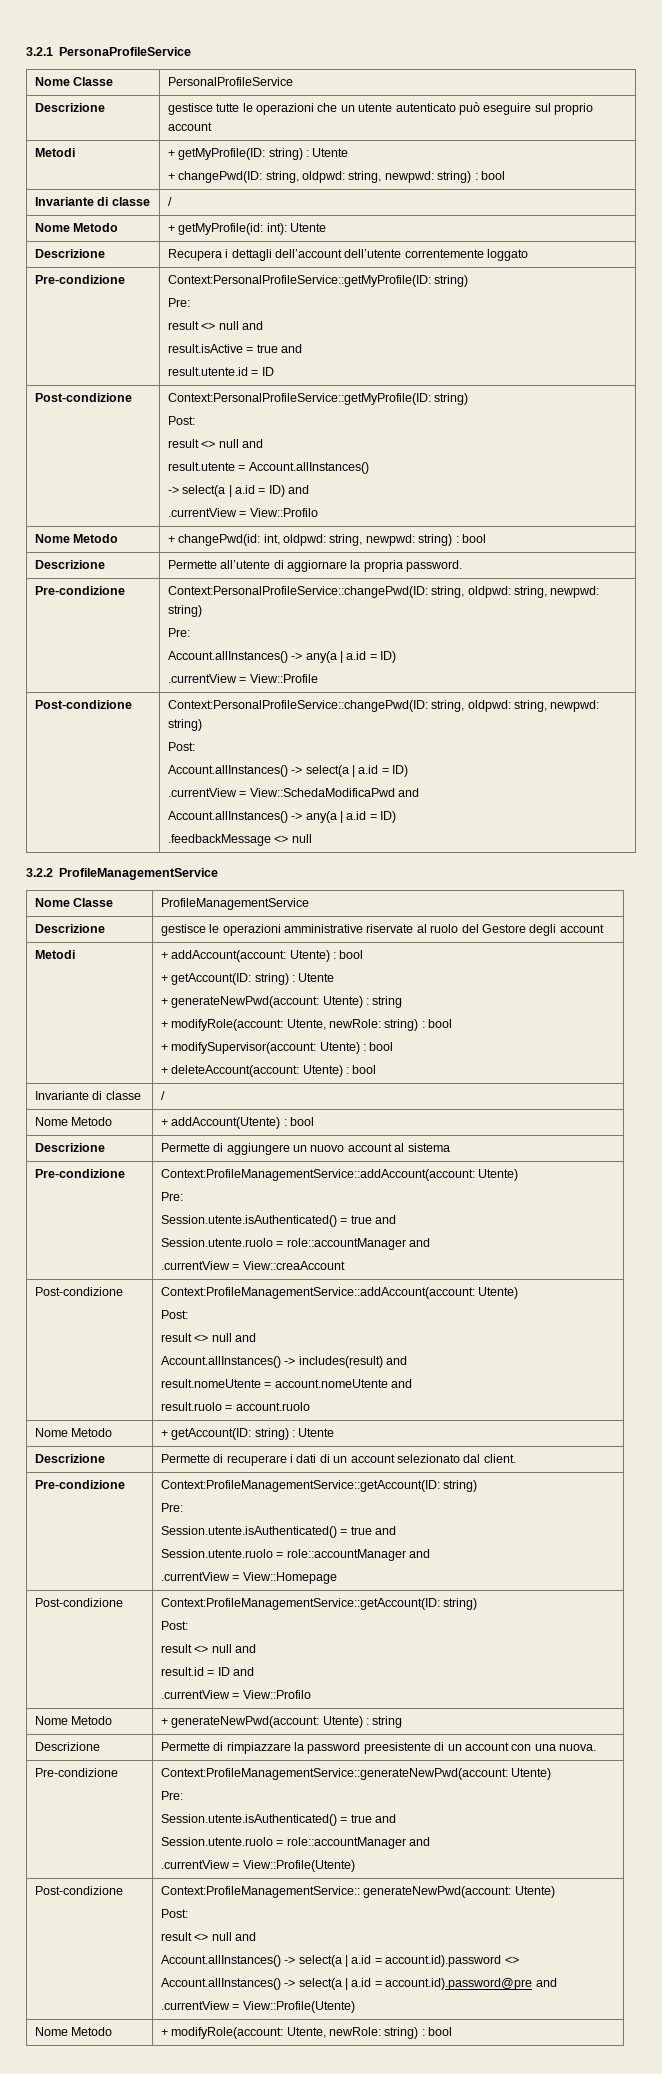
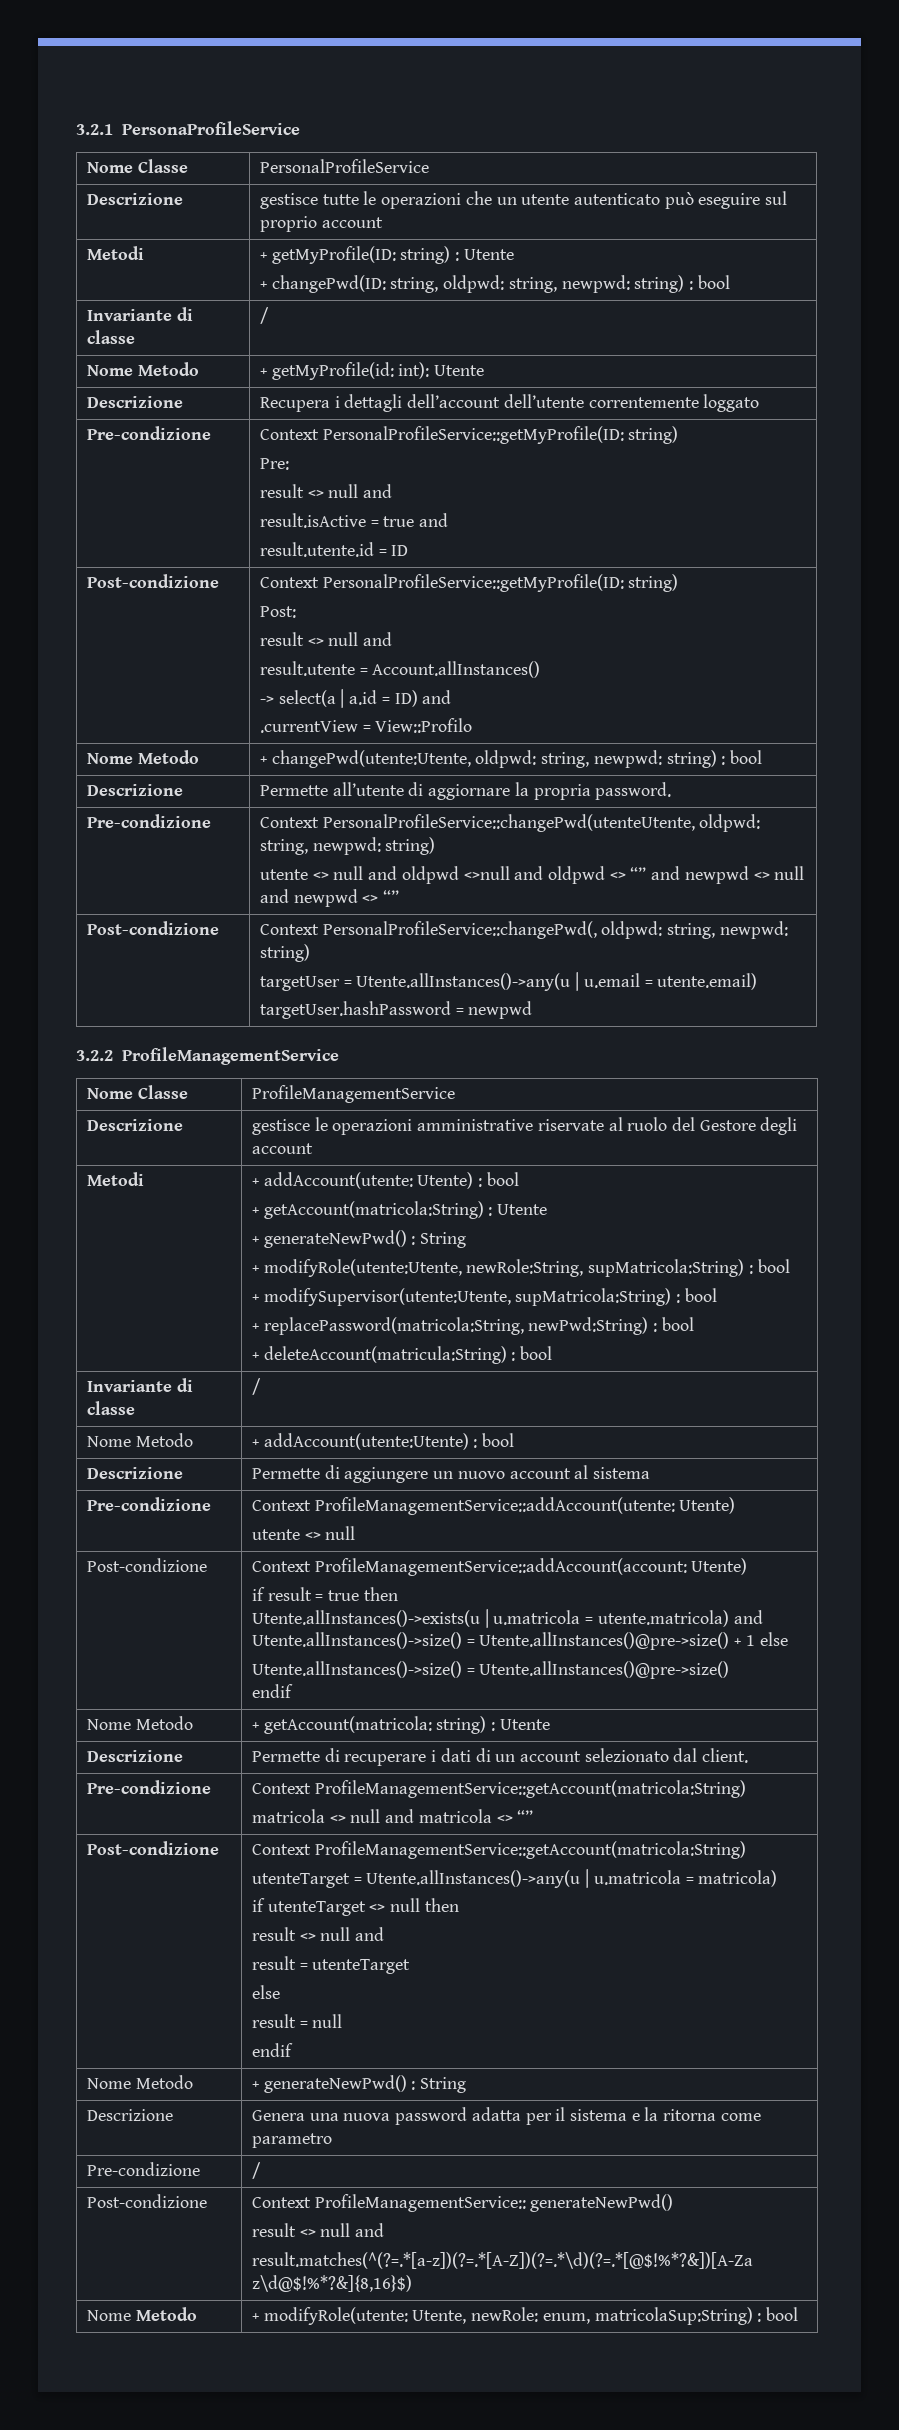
- Pre-condizione | Context:PersonalProfileService::getMyProfile(ID: string)
+ Pre-condizione | Context PersonalProfileService::getMyProfile(ID: string)
- Post-condizione | Context:PersonalProfileService::getMyProfile(ID: string)
+ Post-condizione | Context PersonalProfileService::getMyProfile(ID: string)
- Nome Metodo | + changePwd(id: int, oldpwd: string, newpwd: string) : bool
+ Nome Metodo | + changePwd(utente:Utente, oldpwd: string, newpwd: string) : bool
- Pre-condizione | Context:PersonalProfileService::changePwd(ID: string, oldpwd: string, newpwd: string)
- Pre:
- Account.allInstances() -> any(a | a.id = ID)
- .currentView = View::Profile
- Post-condizione | Context:PersonalProfileService::changePwd(ID: string, oldpwd: string, newpwd: string)
- Post:
- Account.allInstances() -> select(a | a.id = ID)
- .currentView = View::SchedaModificaPwd and
- Account.allInstances() -> any(a | a.id = ID)
- .feedbackMessage <> null
+ Pre-condizione | Context PersonalProfileService::changePwd(utenteUtente, oldpwd: string, newpwd: string)
+ utente <> null and oldpwd <>null and oldpwd <> “” and newpwd <> null and newpwd <> “”
+ Post-condizione | Context PersonalProfileService::changePwd(, oldpwd: string, newpwd: string)
+ targetUser = Utente.allInstances()->any(u | u.email = utente.email)
+ targetUser.hashPassword = newpwd
- Metodi | + addAccount(account: Utente) : bool
- + getAccount(ID: string) : Utente
- + generateNewPwd(account: Utente) : string
- + modifyRole(account: Utente, newRole: string) : bool
- + modifySupervisor(account: Utente) : bool
- + deleteAccount(account: Utente) : bool
+ Metodi | + addAccount(utente: Utente) : bool
+ + getAccount(matricola:String) : Utente
+ + generateNewPwd() : String
+ + modifyRole(utente:Utente, newRole:String, supMatricola:String) : bool
+ + modifySupervisor(utente:Utente, supMatricola:String) : bool
+ + replacePassword(matricola:String, newPwd:String) : bool
+ + deleteAccount(matricula:String) : bool
  Invariante di classe | /
- Nome Metodo | + addAccount(Utente) : bool
+ Nome Metodo | + addAccount(utente:Utente) : bool
- Pre-condizione | Context:ProfileManagementService::addAccount(account: Utente)
- Pre:
- Session.utente.isAuthenticated() = true and
- Session.utente.ruolo = role::accountManager and
- .currentView = View::creaAccount
- Post-condizione | Context:ProfileManagementService::addAccount(account: Utente)
- Post:
- result <> null and
- Account.allInstances() -> includes(result) and
- result.nomeUtente = account.nomeUtente and
- result.ruolo = account.ruolo
- Nome Metodo | + getAccount(ID: string) : Utente
+ Pre-condizione | Context ProfileManagementService::addAccount(utente: Utente)
+ utente <> null
+ Post-condizione | Context ProfileManagementService::addAccount(account: Utente)
+ if result = true then
+ Utente.allInstances()->exists(u | u.matricola = utente.matricola) and Utente.allInstances()->size() = Utente.allInstances()@pre->size() + 1 else
+ Utente.allInstances()->size() = Utente.allInstances()@pre->size()
+ endif
+ Nome Metodo | + getAccount(matricola: string) : Utente
- Pre-condizione | Context:ProfileManagementService::getAccount(ID: string)
- Pre:
- Session.utente.isAuthenticated() = true and
- Session.utente.ruolo = role::accountManager and
- .currentView = View::Homepage
- Post-condizione | Context:ProfileManagementService::getAccount(ID: string)
- Post:
+ Pre-condizione | Context ProfileManagementService::getAccount(matricola:String)
+ matricola <> null and matricola <> “”
+ Post-condizione | Context ProfileManagementService::getAccount(matricola:String)
+ utenteTarget = Utente.allInstances()->any(u | u.matricola = matricola)
+ if utenteTarget <> null then
  result <> null and
- result.id = ID and
- .currentView = View::Profilo
- Nome Metodo | + generateNewPwd(account: Utente) : string
- Descrizione | Permette di rimpiazzare la password preesistente di un account con una nuova.
- Pre-condizione | Context:ProfileManagementService::generateNewPwd(account: Utente)
- Pre:
- Session.utente.isAuthenticated() = true and
- Session.utente.ruolo = role::accountManager and
- .currentView = View::Profile(Utente)
- Post-condizione | Context:ProfileManagementService:: generateNewPwd(account: Utente)
- Post:
+ result = utenteTarget
+ else
+ result = null
+ endif
+ Nome Metodo | + generateNewPwd() : String
+ Descrizione | Genera una nuova password adatta per il sistema e la ritorna come parametro
+ Pre-condizione | /
+ Post-condizione | Context ProfileManagementService:: generateNewPwd()
  result <> null and
- Account.allInstances() -> select(a | a.id = account.id).password <>
- Account.allInstances() -> select(a | a.id = account.id).password@pre and
- .currentView = View::Profile(Utente)
- Nome Metodo | + modifyRole(account: Utente, newRole: string) : bool
+ result.matches(^(?=.*[a-z])(?=.*[A-Z])(?=.*\d)(?=.*[@$!%*?&])[A-Za z\d@$!%*?&]{8,16}$)
+ Nome Metodo | + modifyRole(utente: Utente, newRole: enum, matricolaSup:String) : bool

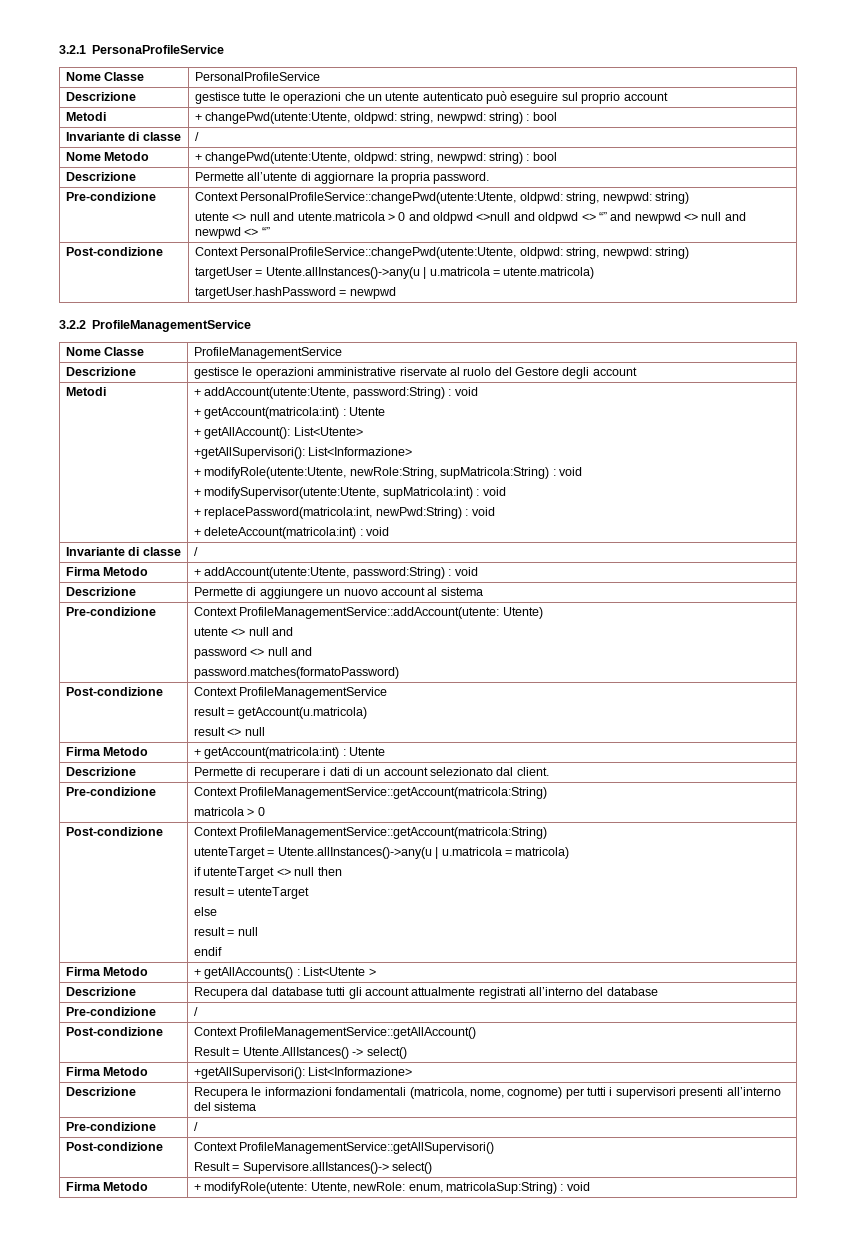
- Metodi | + getMyProfile(ID: string) : Utente
- + changePwd(ID: string, oldpwd: string, newpwd: string) : bool
+ Metodi | + changePwd(utente:Utente, oldpwd: string, newpwd: string) : bool
- Nome Metodo | + getMyProfile(id: int): Utente
- Descrizione | Recupera i dettagli dell’account dell’utente correntemente loggato
- Pre-condizione | Context PersonalProfileService::getMyProfile(ID: string)
- Pre:
- result <> null and
- result.isActive = true and
- result.utente.id = ID
- Post-condizione | Context PersonalProfileService::getMyProfile(ID: string)
- Post:
- result <> null and
- result.utente = Account.allInstances()
- -> select(a | a.id = ID) and
- .currentView = View::Profilo
- Pre-condizione | Context PersonalProfileService::changePwd(utenteUtente, oldpwd: string, newpwd: string)
- utente <> null and oldpwd <>null and oldpwd <> “” and newpwd <> null and newpwd <> “”
+ Pre-condizione | Context PersonalProfileService::changePwd(utente:Utente, oldpwd: string, newpwd: string)
+ utente <> null and utente.matricola > 0 and oldpwd <>null and oldpwd <> “” and newpwd <> null and newpwd <> “”
- Post-condizione | Context PersonalProfileService::changePwd(, oldpwd: string, newpwd: string)
- targetUser = Utente.allInstances()->any(u | u.email = utente.email)
+ Post-condizione | Context PersonalProfileService::changePwd(utente:Utente, oldpwd: string, newpwd: string)
+ targetUser = Utente.allInstances()->any(u | u.matricola = utente.matricola)
- Metodi | + addAccount(utente: Utente) : bool
- + getAccount(matricola:String) : Utente
- + generateNewPwd() : String
- + modifyRole(utente:Utente, newRole:String, supMatricola:String) : bool
- + modifySupervisor(utente:Utente, supMatricola:String) : bool
- + replacePassword(matricola:String, newPwd:String) : bool
- + deleteAccount(matricula:String) : bool
+ Metodi | + addAccount(utente:Utente, password:String) : void
+ + getAccount(matricola:int) : Utente
+ + getAllAccount(): List<Utente>
+ +getAllSupervisori(): List<Informazione>
+ + modifyRole(utente:Utente, newRole:String, supMatricola:String) : void
+ + modifySupervisor(utente:Utente, supMatricola:int) : void
+ + replacePassword(matricola:int, newPwd:String) : void
+ + deleteAccount(matricola:int) : void
  Invariante di classe | /
- Nome Metodo | + addAccount(utente:Utente) : bool
+ Firma Metodo | + addAccount(utente:Utente, password:String) : void
  Pre-condizione | Context ProfileManagementService::addAccount(utente: Utente)
- utente <> null
- Post-condizione | Context ProfileManagementService::addAccount(account: Utente)
- if result = true then
- Utente.allInstances()->exists(u | u.matricola = utente.matricola) and Utente.allInstances()->size() = Utente.allInstances()@pre->size() + 1 else
- Utente.allInstances()->size() = Utente.allInstances()@pre->size()
- endif
- Nome Metodo | + getAccount(matricola: string) : Utente
+ utente <> null and
+ password <> null and
+ password.matches(formatoPassword)
+ Post-condizione | Context ProfileManagementService
+ result = getAccount(u.matricola)
+ result <> null
+ Firma Metodo | + getAccount(matricola:int) : Utente
  Pre-condizione | Context ProfileManagementService::getAccount(matricola:String)
- matricola <> null and matricola <> “”
+ matricola > 0
  Post-condizione | Context ProfileManagementService::getAccount(matricola:String)
  utenteTarget = Utente.allInstances()->any(u | u.matricola = matricola)
  if utenteTarget <> null then
- result <> null and
- Nome Metodo | + generateNewPwd() : String
- Descrizione | Genera una nuova password adatta per il sistema e la ritorna come parametro
+ Firma Metodo | + getAllAccounts() : List<Utente >
+ Descrizione | Recupera dal database tutti gli account attualmente registrati all’interno del database
  Pre-condizione | /
- Post-condizione | Context ProfileManagementService:: generateNewPwd()
- result <> null and
- result.matches(^(?=.*[a-z])(?=.*[A-Z])(?=.*\d)(?=.*[@$!%*?&])[A-Za z\d@$!%*?&]{8,16}$)
- Nome Metodo | + modifyRole(utente: Utente, newRole: enum, matricolaSup:String) : bool
+ Post-condizione | Context ProfileManagementService::getAllAccount()
+ Result = Utente.AllIstances() -> select()
+ Firma Metodo | +getAllSupervisori(): List<Informazione>
+ Descrizione | Recupera le informazioni fondamentali (matricola, nome, cognome) per tutti i supervisori presenti all’interno del sistema
+ Pre-condizione | /
+ Post-condizione | Context ProfileManagementService::getAllSupervisori()
+ Result = Supervisore.allIstances()-> select()
+ Firma Metodo | + modifyRole(utente: Utente, newRole: enum, matricolaSup:String) : void

